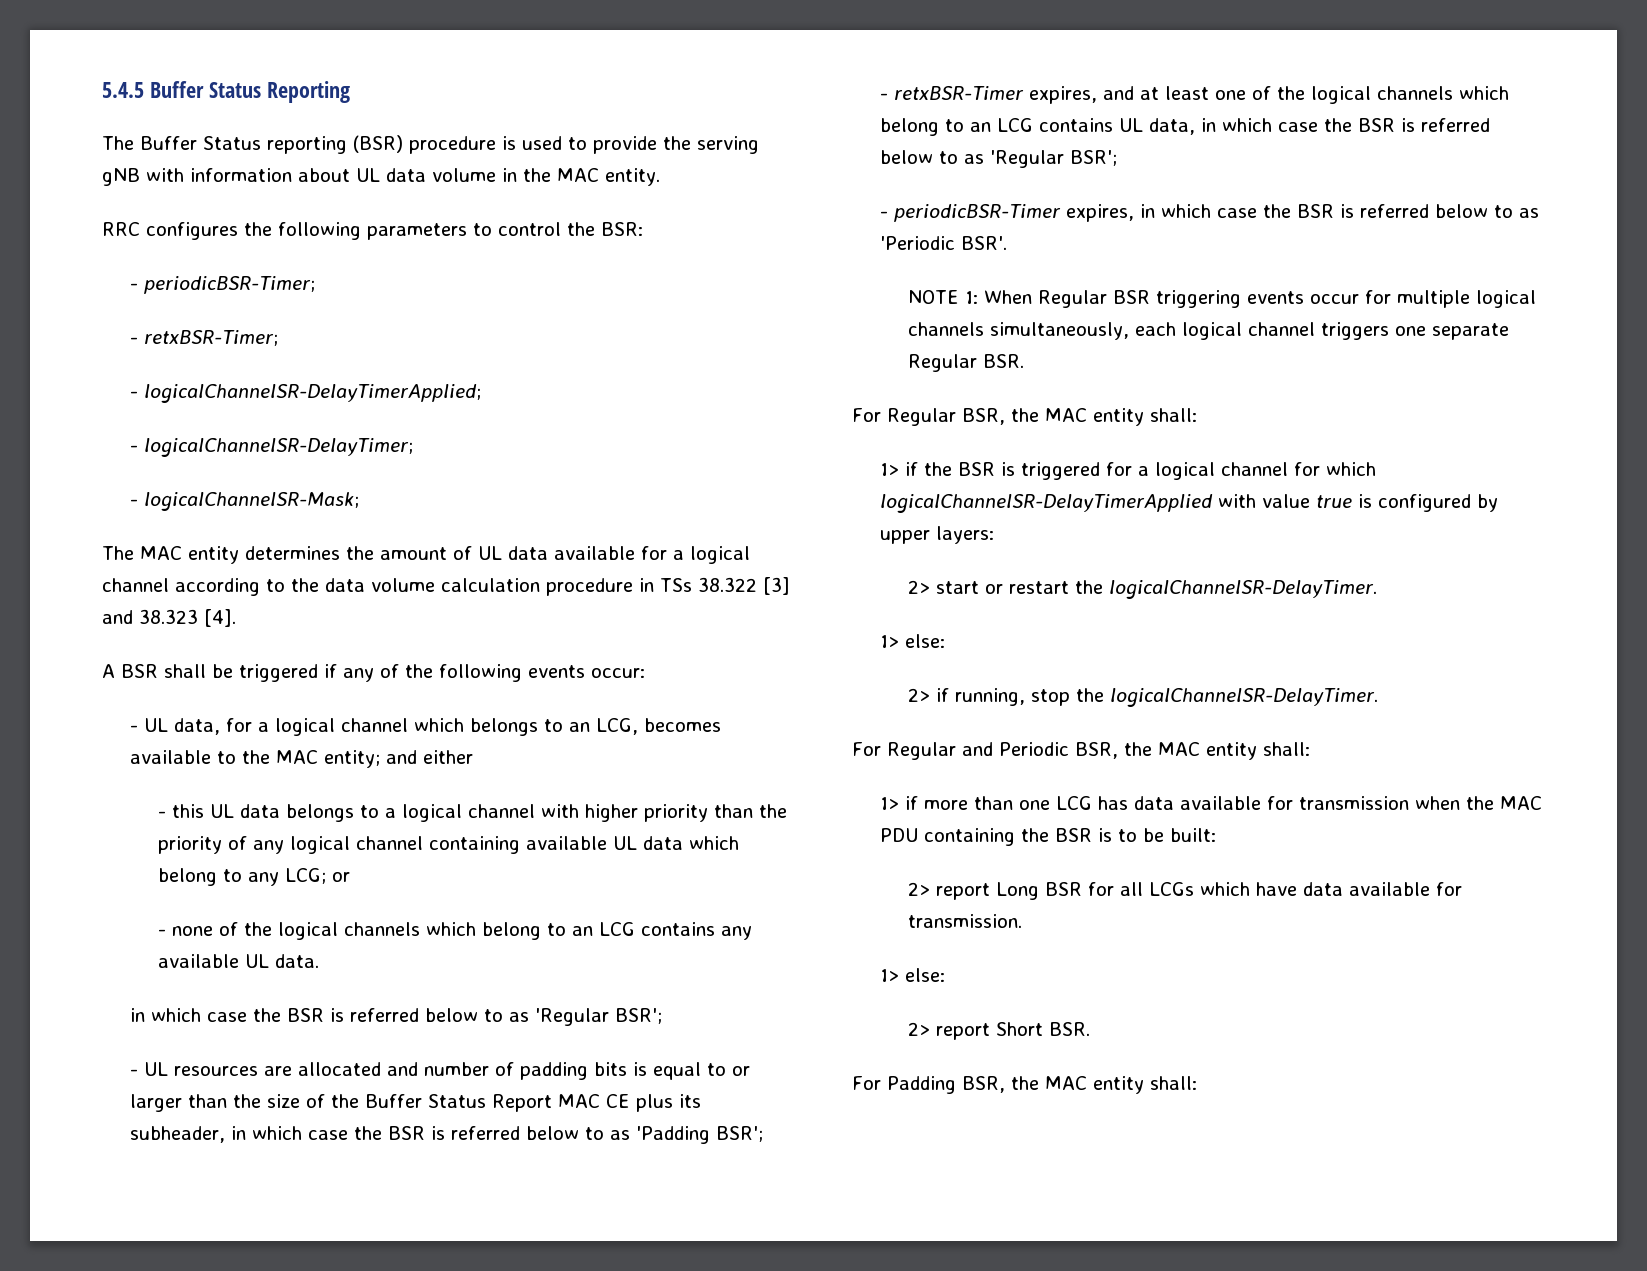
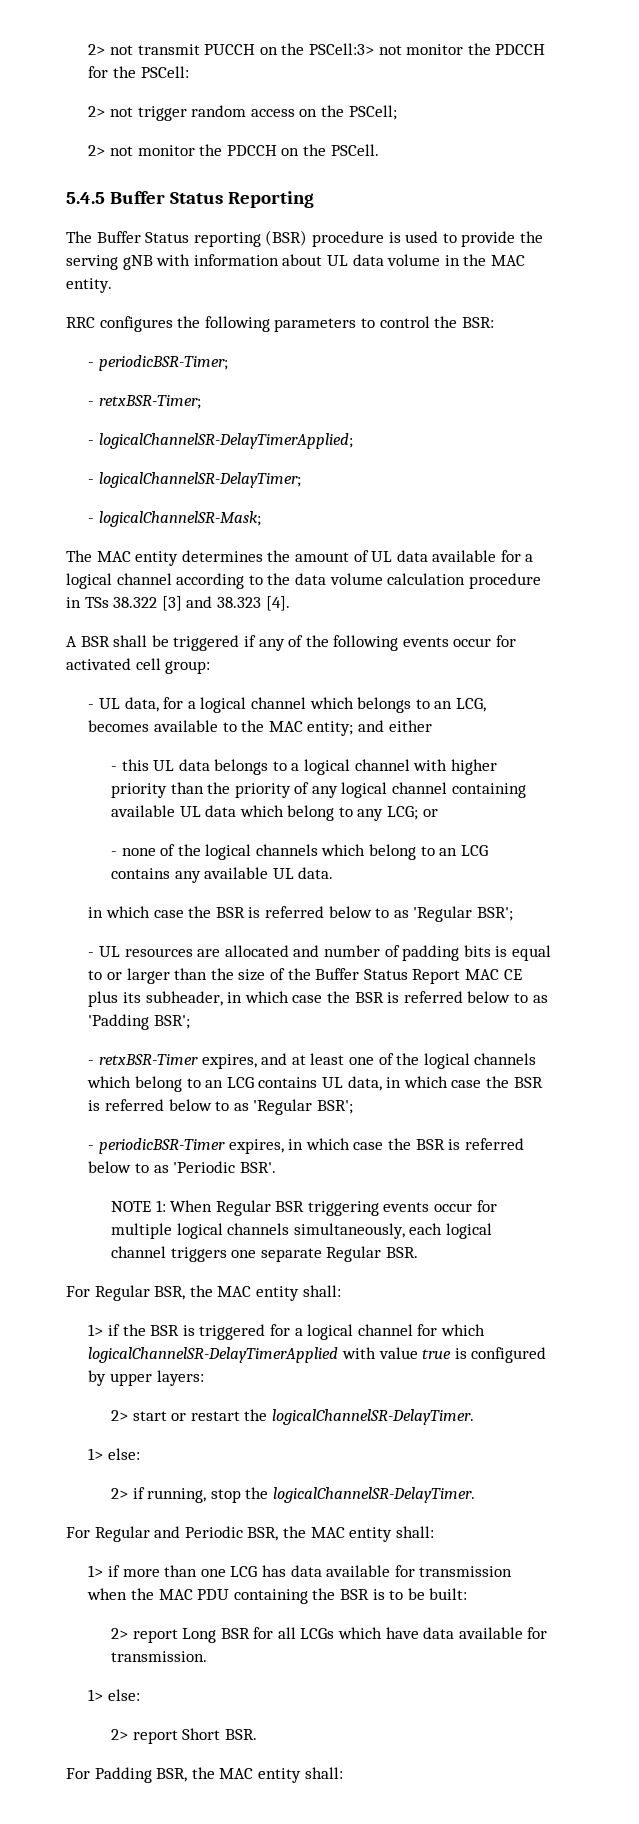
+ 2> not transmit PUCCH on the PSCell:3> not monitor the PDCCH for the PSCell:
+ 2> not trigger random access on the PSCell;
+ 2> not monitor the PDCCH on the PSCell.
- A BSR shall be triggered if any of the following events occur:
+ A BSR shall be triggered if any of the following events occur for activated cell group:

